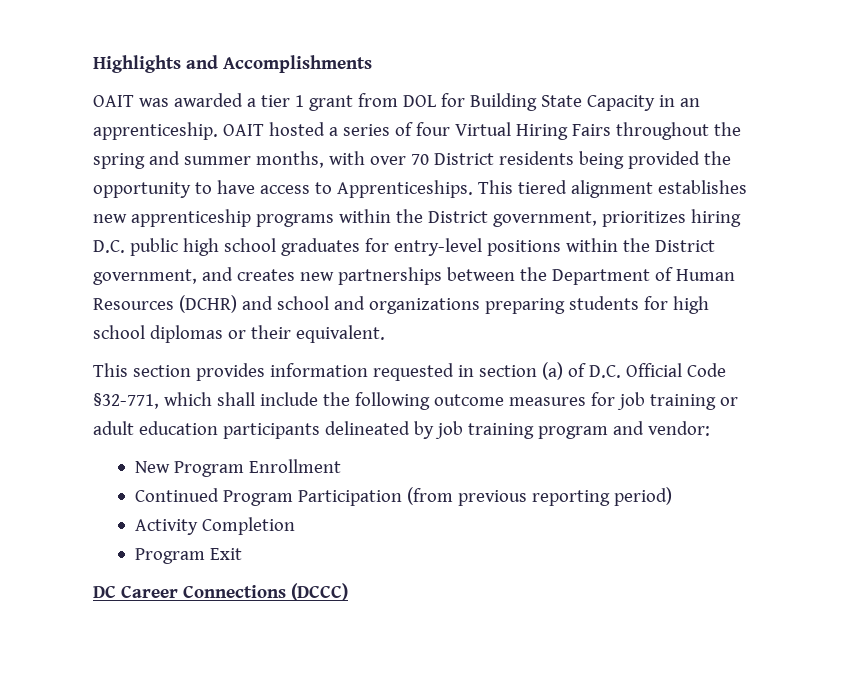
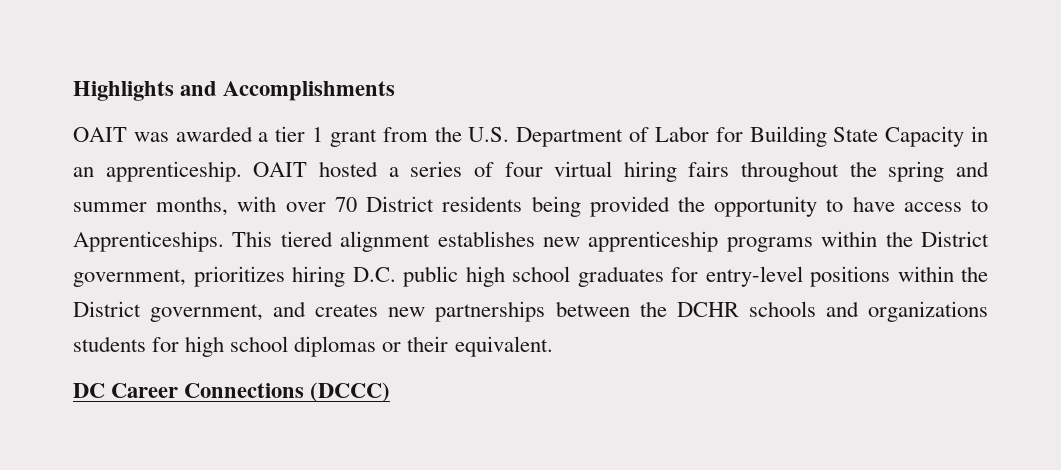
- OAIT was awarded a tier 1 grant from DOL for Building State Capacity in an apprenticeship.
+ OAIT was awarded a tier 1 grant from the U.S. Department of Labor for Building State Capacity in an apprenticeship.
- OAIT hosted a series of four Virtual Hiring Fairs throughout the spring and summer months, with over 70 District residents being provided the opportunity to have access to Apprenticeships.
+ OAIT hosted a series of four virtual hiring fairs throughout the spring and summer months, with over 70 District residents being provided the opportunity to have access to Apprenticeships.
- This tiered alignment establishes new apprenticeship programs within the District government, prioritizes hiring D.C. public high school graduates for entry-level positions within the District government, and creates new partnerships between the Department of Human Resources (DCHR) and school and organizations preparing students for high school diplomas or their equivalent.
+ This tiered alignment establishes new apprenticeship programs within the District government, prioritizes hiring D.C. public high school graduates for entry-level positions within the District government, and creates new partnerships between the DCHR schools and organizations students for high school diplomas or their equivalent.
- This section provides information requested in section (a) of D.C. Official Code §32-771, which shall include the following outcome measures for job training or adult education participants delineated by job training program and vendor:
- New Program Enrollment
- Continued Program Participation (from previous reporting period)
- Activity Completion
- Program Exit

